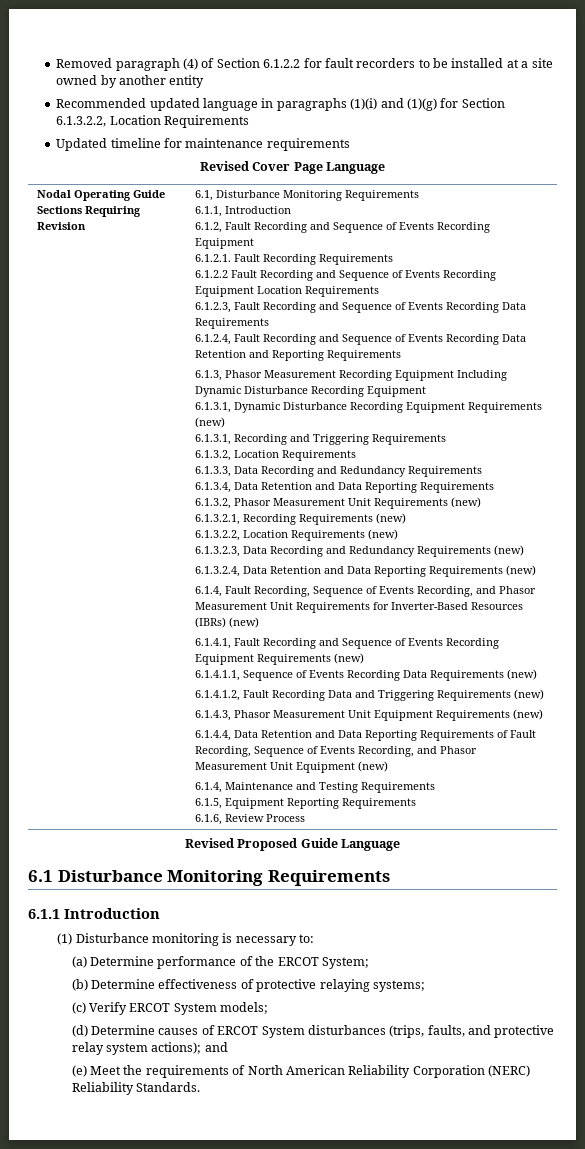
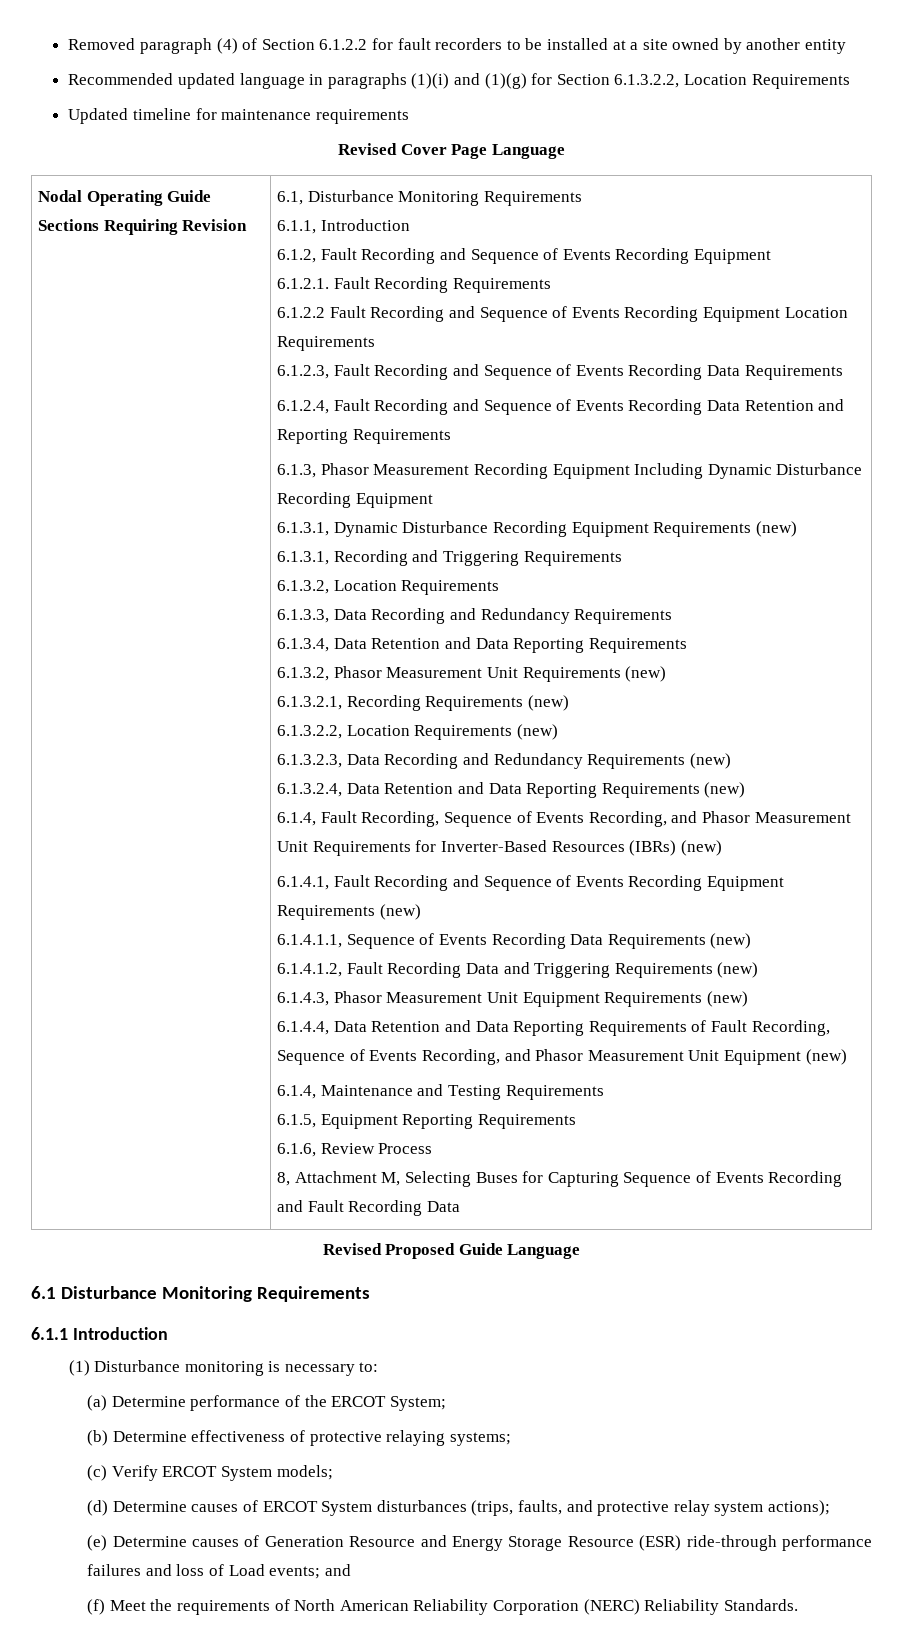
+ 8, Attachment M, Selecting Buses for Capturing Sequence of Events Recording and Fault Recording Data
- (d) Determine causes of ERCOT System disturbances (trips, faults, and protective relay system actions); and
+ (d) Determine causes of ERCOT System disturbances (trips, faults, and protective relay system actions);
+ (e) Determine causes of Generation Resource and Energy Storage Resource (ESR) ride-through performance failures and loss of Load events; and
- (e) Meet the requirements of North American Reliability Corporation (NERC) Reliability Standards.
+ (f) Meet the requirements of North American Reliability Corporation (NERC) Reliability Standards.

